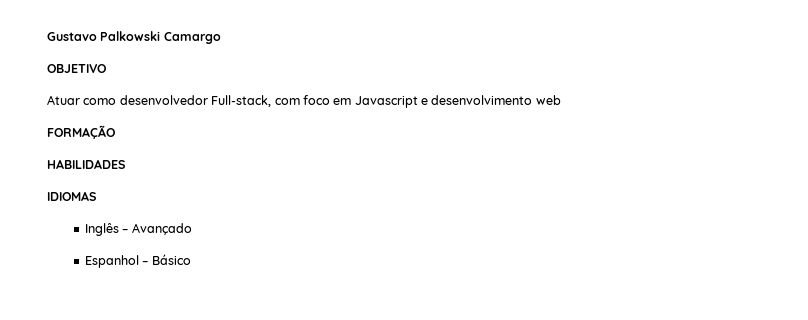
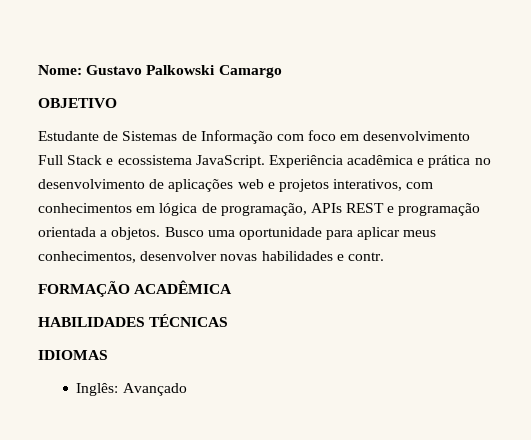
- Gustavo Palkowski Camargo
+ Nome: Gustavo Palkowski Camargo
- Atuar como desenvolvedor Full-stack, com foco em Javascript e desenvolvimento web
+ Estudante de Sistemas de Informação com foco em desenvolvimento Full Stack e ecossistema JavaScript. Experiência acadêmica e prática no desenvolvimento de aplicações web e projetos interativos, com conhecimentos em lógica de programação, APIs REST e programação orientada a objetos. Busco uma oportunidade para aplicar meus conhecimentos, desenvolver novas habilidades e contr.
- FORMAÇÃO
+ FORMAÇÃO ACADÊMICA
- HABILIDADES
+ HABILIDADES TÉCNICAS
- Inglês – Avançado
+ Inglês: Avançado
- Espanhol – Básico

